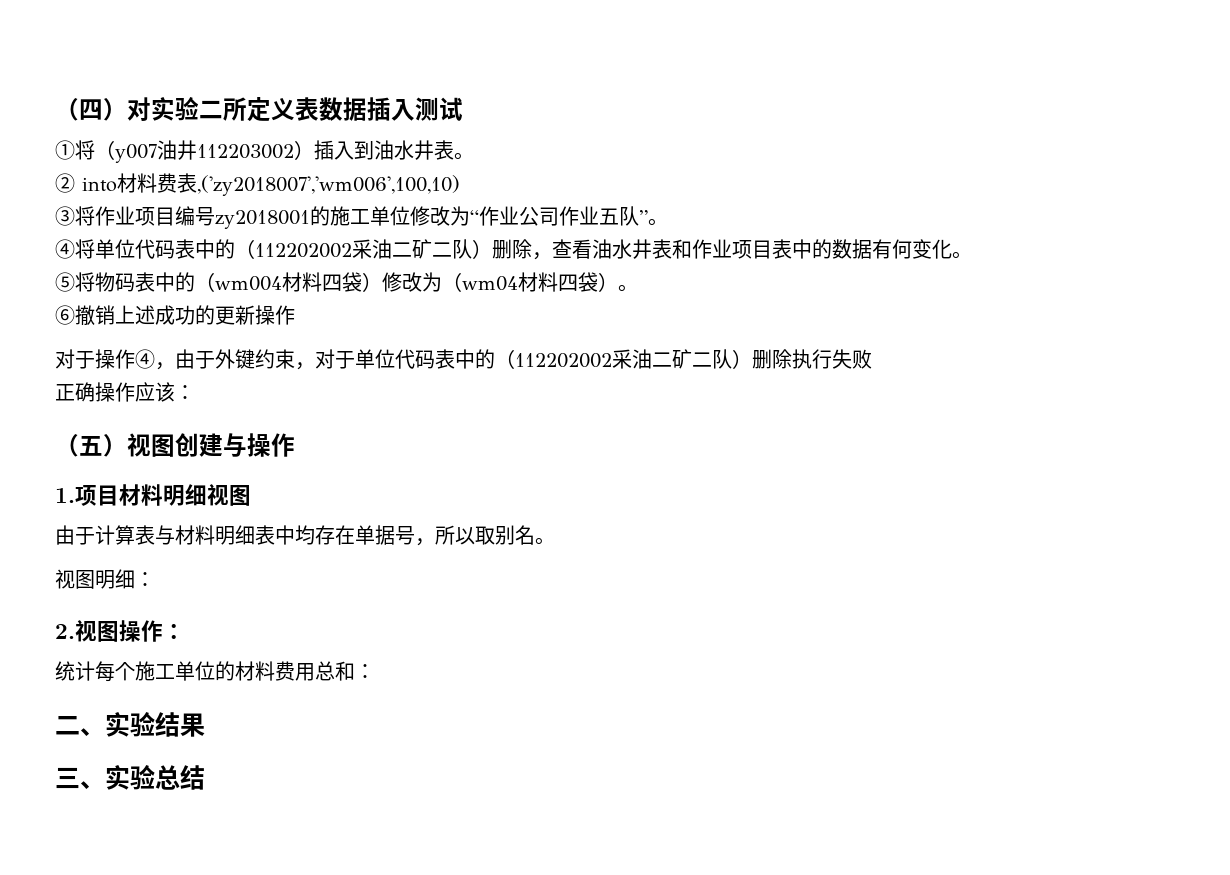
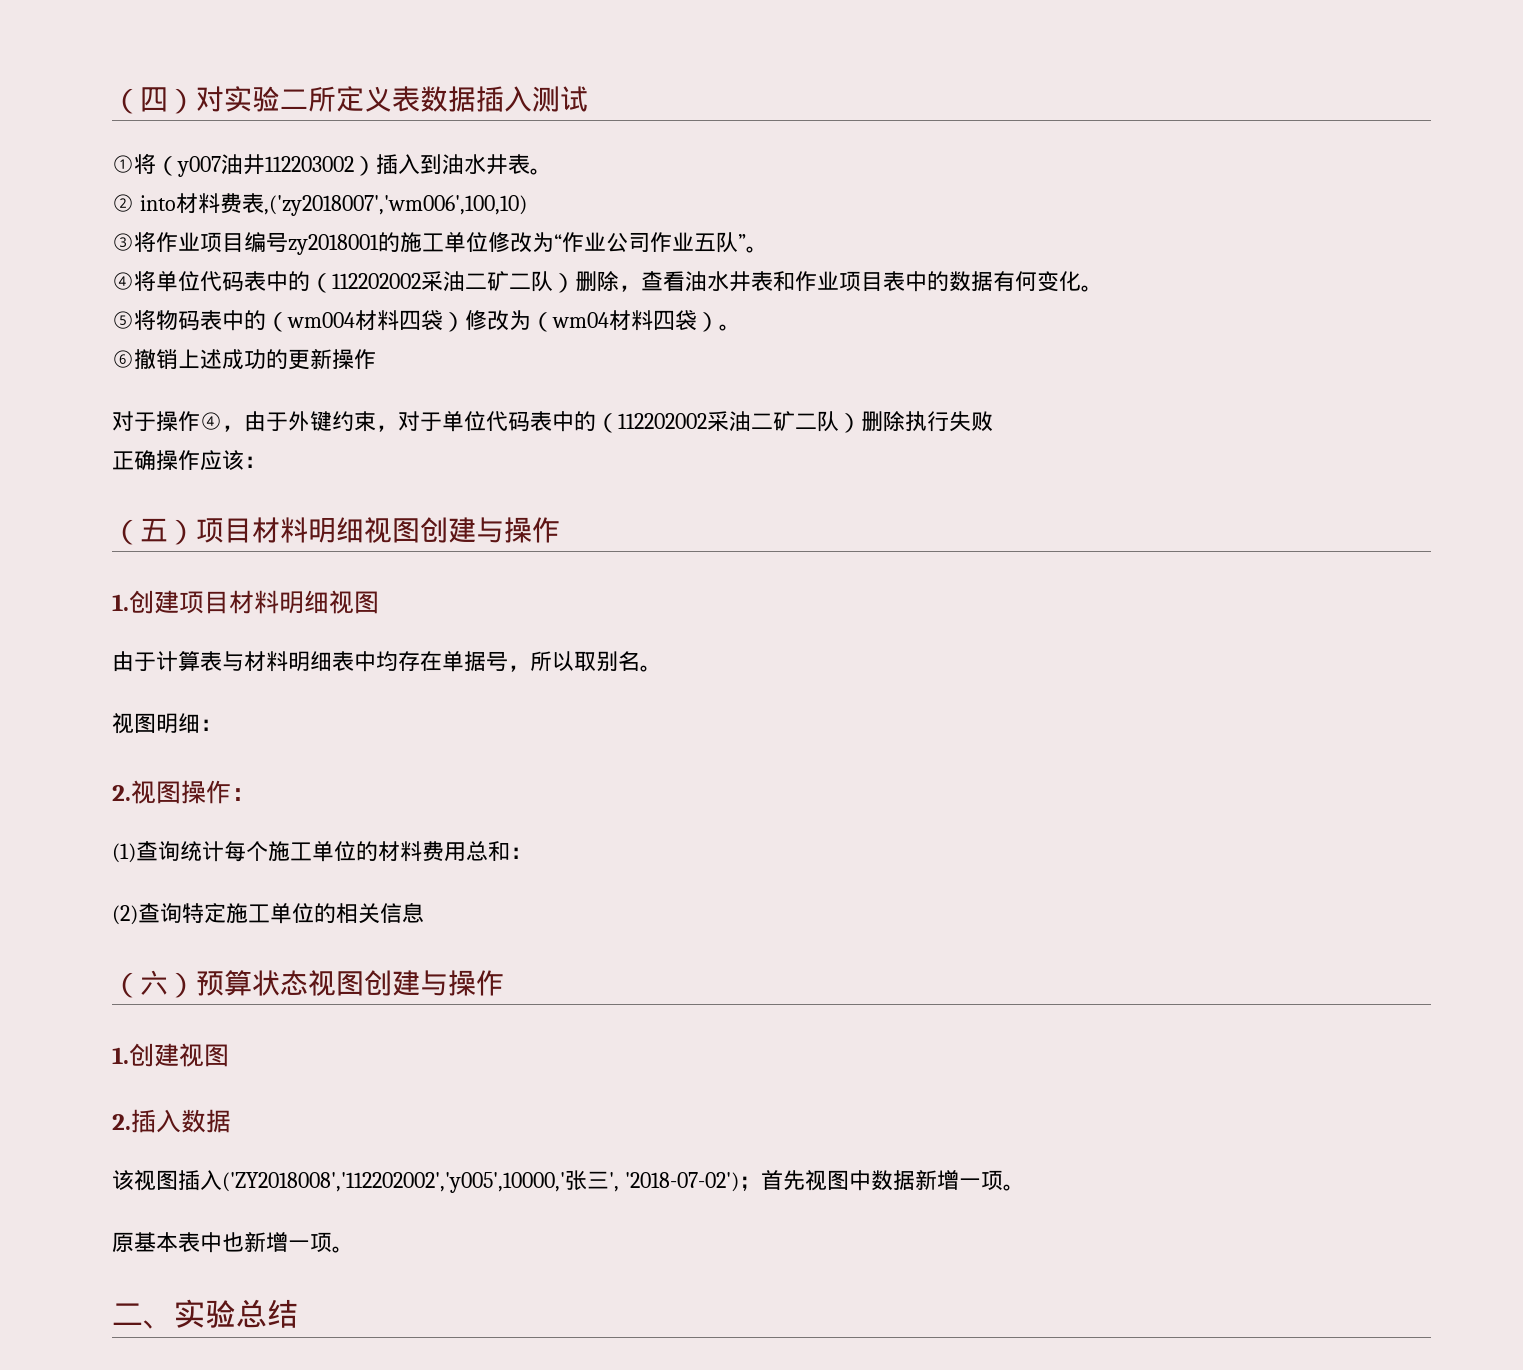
- （五）视图创建与操作
- 1.项目材料明细视图
+ （五）项目材料明细视图创建与操作
+ 1.创建项目材料明细视图
- 统计每个施工单位的材料费用总和：
+ (1)查询统计每个施工单位的材料费用总和：
+ (2)查询特定施工单位的相关信息
+ （六）预算状态视图创建与操作
+ 1.创建视图
+ 2.插入数据
+ 该视图插入('ZY2018008','112202002','y005',10000,'张三', '2018-07-02')；首先视图中数据新增一项。
+ 原基本表中也新增一项。
- 二、实验结果
- 三、实验总结
+ 二、实验总结

